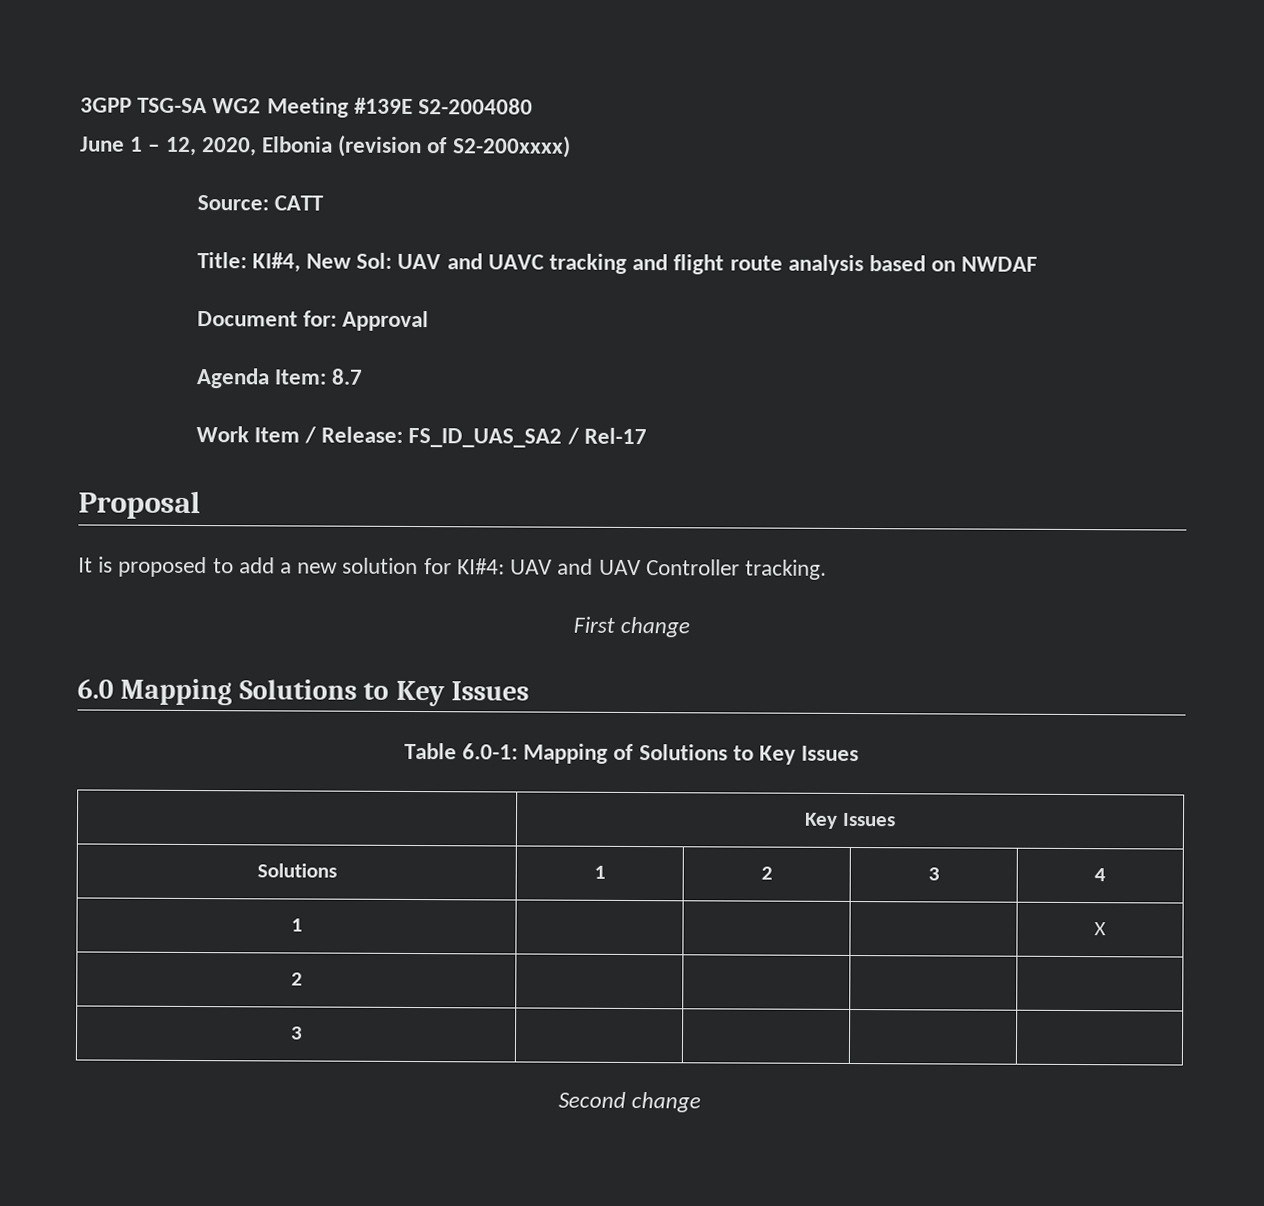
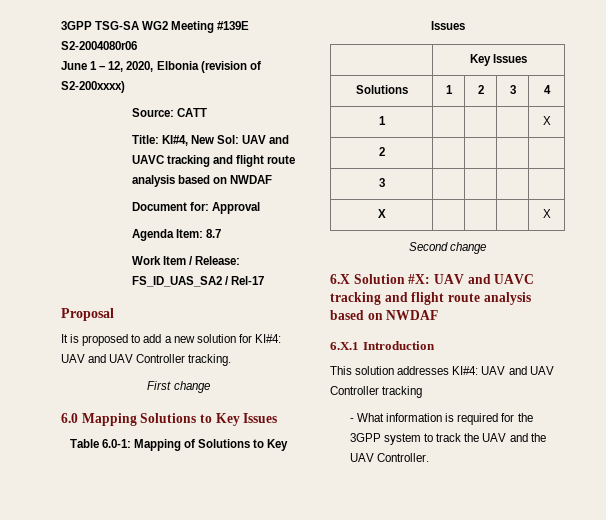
- 3GPP TSG-SA WG2 Meeting #139E S2-2004080
+ 3GPP TSG-SA WG2 Meeting #139E S2-2004080r06
+ X | | | | X
+ 6.X Solution #X: UAV and UAVC tracking and flight route analysis based on NWDAF
+ 6.X.1 Introduction
+ This solution addresses KI#4: UAV and UAV Controller tracking
+ - What information is required for the 3GPP system to track the UAV and the UAV Controller.

